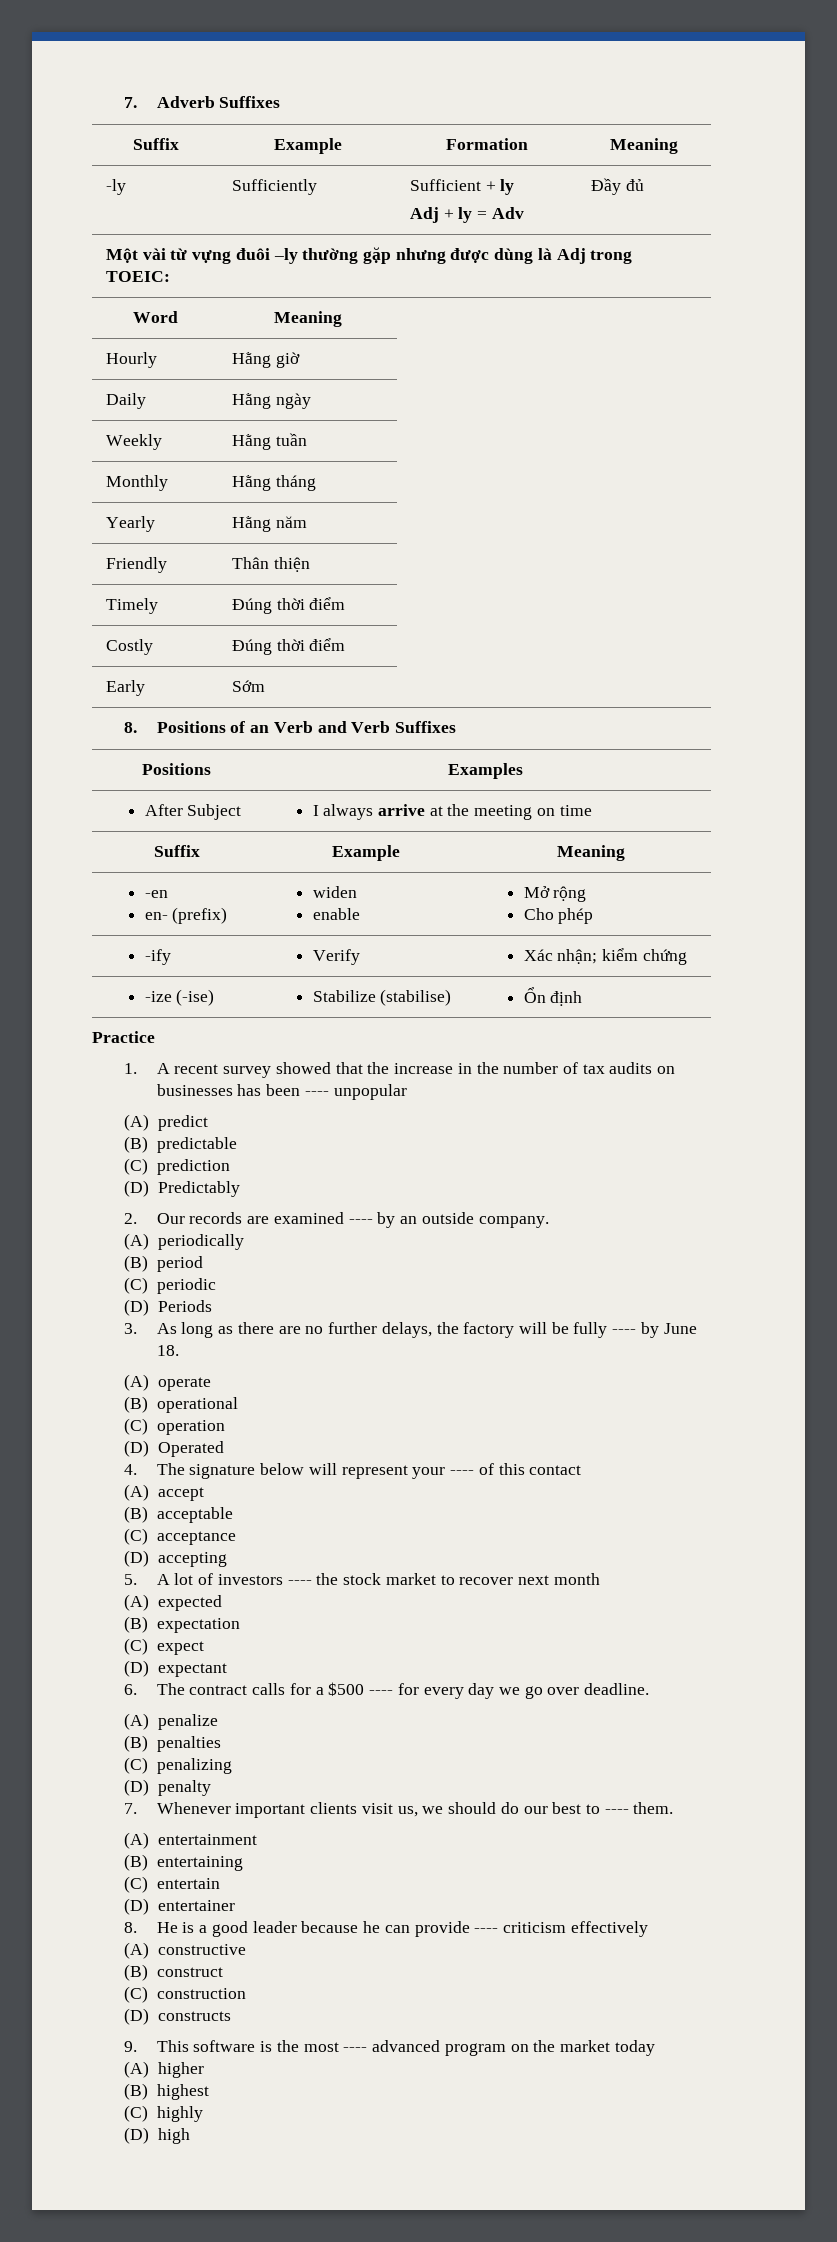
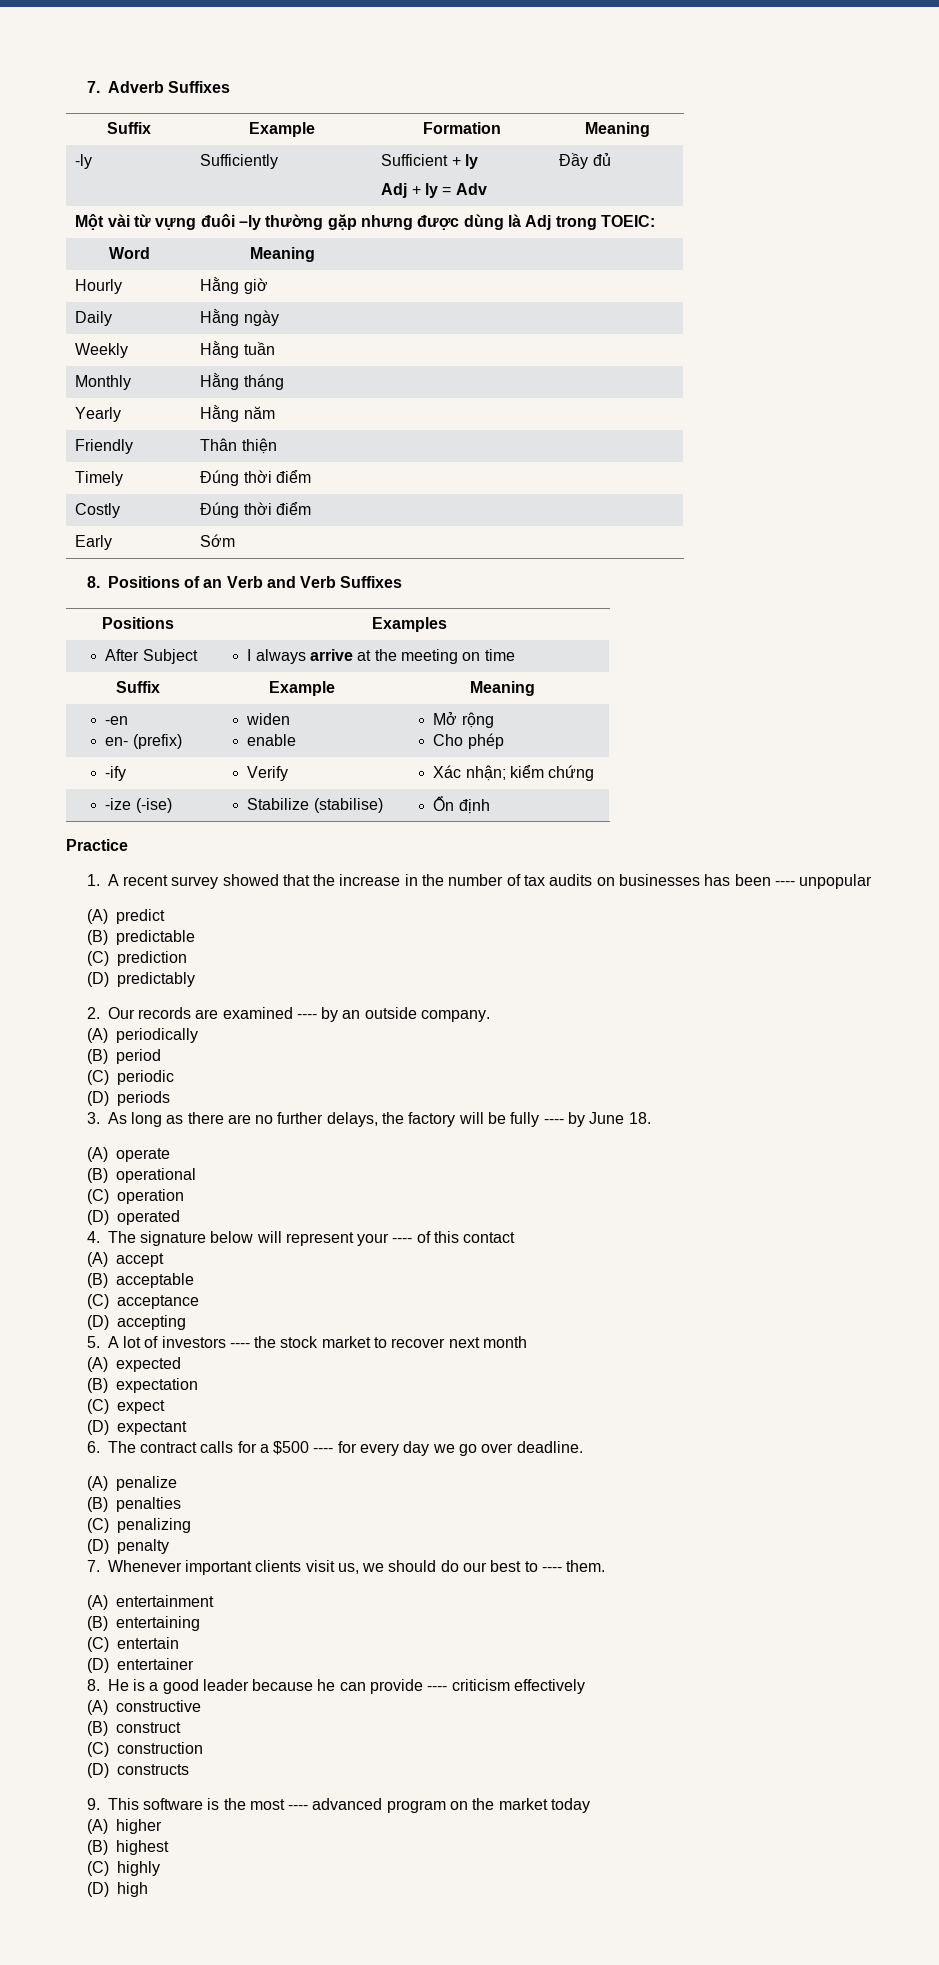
- (D) Predictably
+ (D) predictably
- (D) Periods
+ (D) periods
- (D) Operated
+ (D) operated

